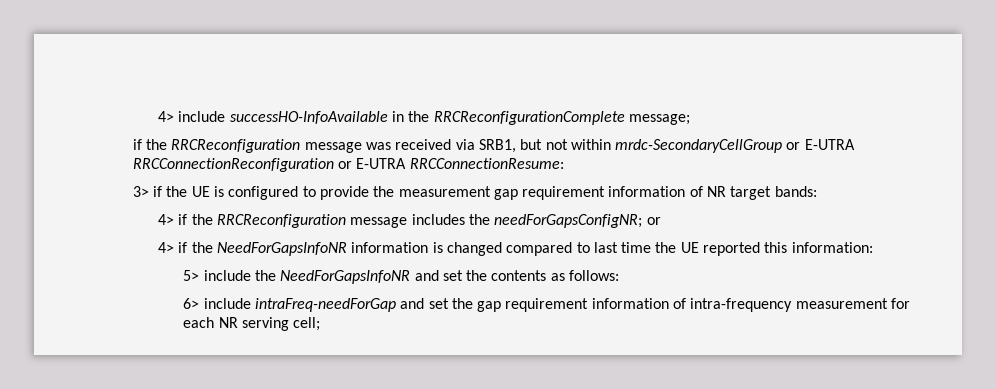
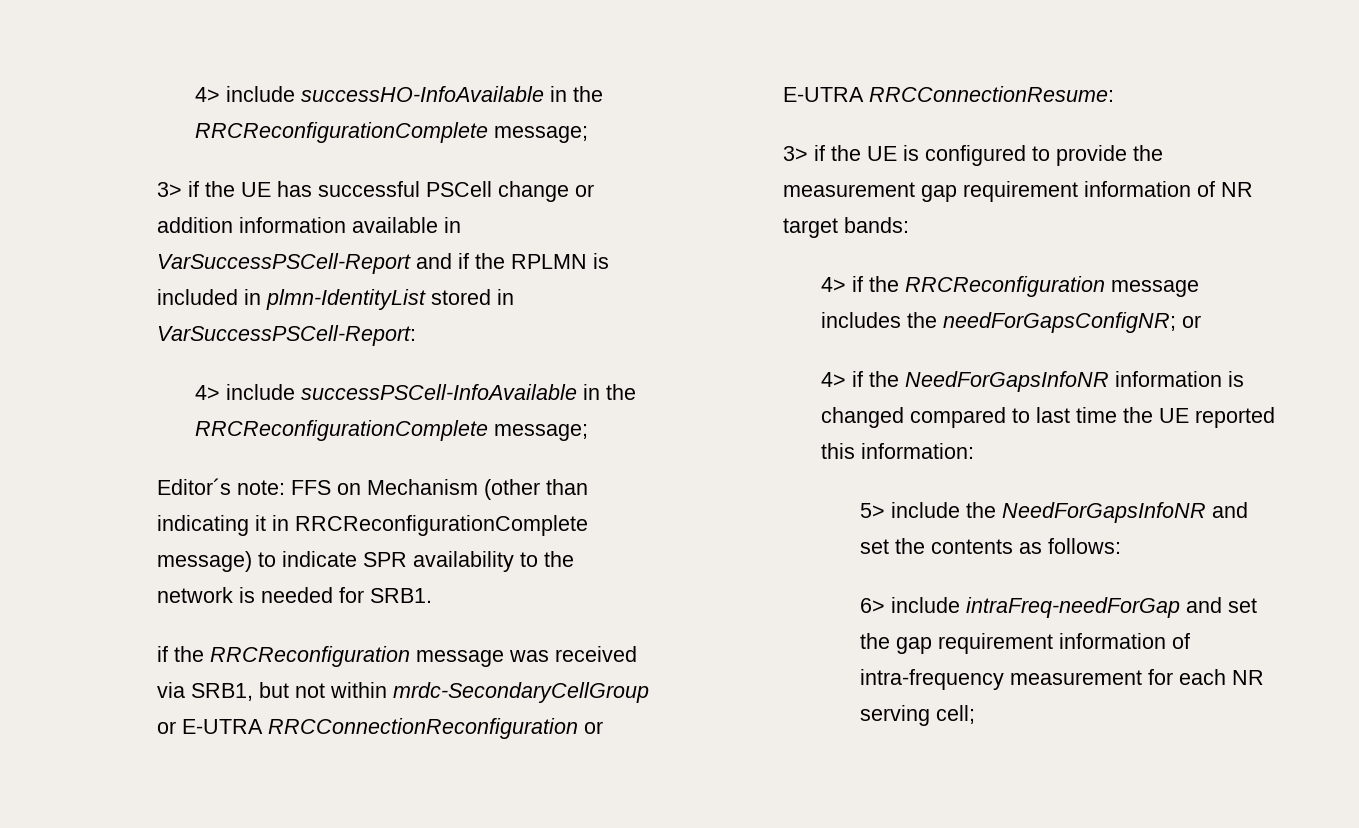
+ 3> if the UE has successful PSCell change or addition information available in VarSuccessPSCell-Report and if the RPLMN is included in plmn-IdentityList stored in VarSuccessPSCell-Report:
+ 4> include successPSCell-InfoAvailable in the RRCReconfigurationComplete message;
+ Editor´s note: FFS on Mechanism (other than indicating it in RRCReconfigurationComplete message) to indicate SPR availability to the network is needed for SRB1.

